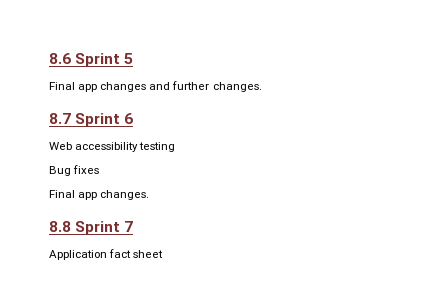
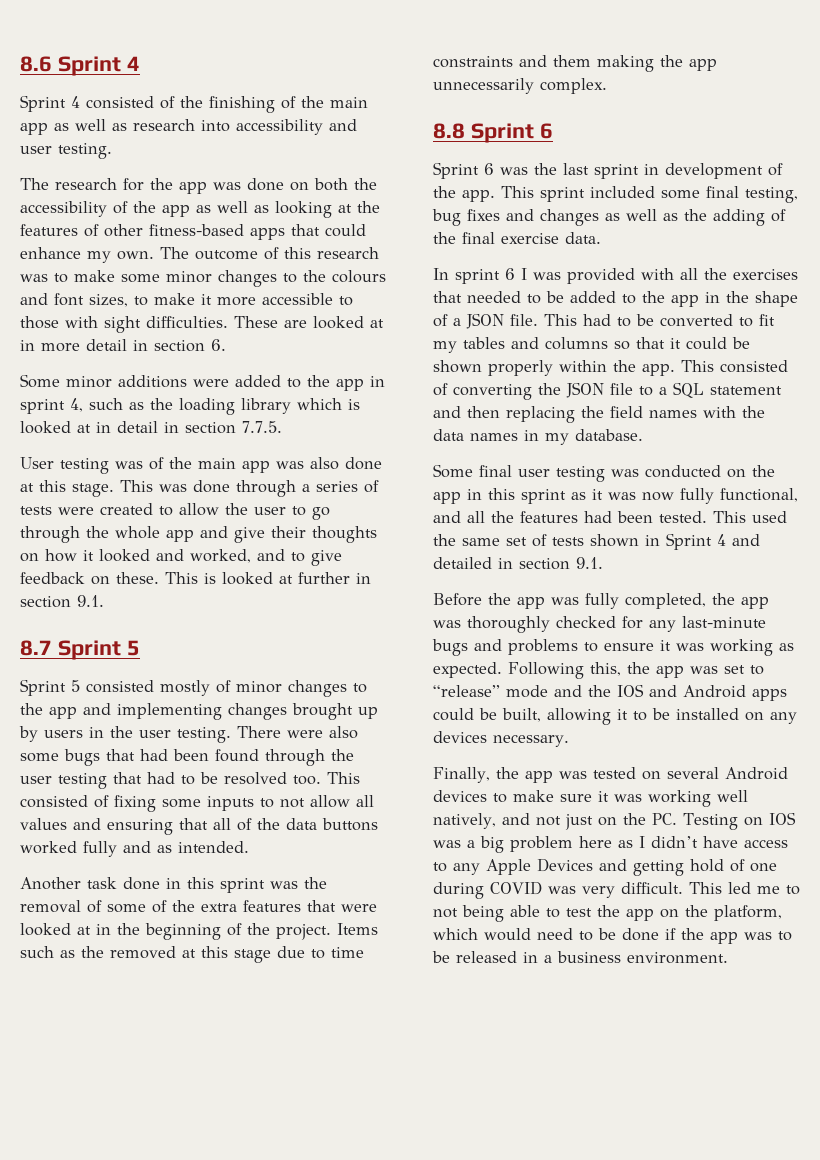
- 8.6 Sprint 5
- Final app changes and further changes.
- 8.7 Sprint 6
- Web accessibility testing
- Bug fixes
- Final app changes.
- 8.8 Sprint 7
- Application fact sheet
+ 8.6 Sprint 4
+ Sprint 4 consisted of the finishing of the main app as well as research into accessibility and user testing.
+ The research for the app was done on both the accessibility of the app as well as looking at the features of other fitness-based apps that could enhance my own. The outcome of this research was to make some minor changes to the colours and font sizes, to make it more accessible to those with sight difficulties. These are looked at in more detail in section 6.
+ Some minor additions were added to the app in sprint 4, such as the loading library which is looked at in detail in section 7.7.5.
+ User testing was of the main app was also done at this stage. This was done through a series of tests were created to allow the user to go through the whole app and give their thoughts on how it looked and worked, and to give feedback on these. This is looked at further in section 9.1.
+ 8.7 Sprint 5
+ Sprint 5 consisted mostly of minor changes to the app and implementing changes brought up by users in the user testing. There were also some bugs that had been found through the user testing that had to be resolved too. This consisted of fixing some inputs to not allow all values and ensuring that all of the data buttons worked fully and as intended.
+ Another task done in this sprint was the removal of some of the extra features that were looked at in the beginning of the project. Items such as the removed at this stage due to time constraints and them making the app unnecessarily complex.
+ 8.8 Sprint 6
+ Sprint 6 was the last sprint in development of the app. This sprint included some final testing, bug fixes and changes as well as the adding of the final exercise data.
+ In sprint 6 I was provided with all the exercises that needed to be added to the app in the shape of a JSON file. This had to be converted to fit my tables and columns so that it could be shown properly within the app. This consisted of converting the JSON file to a SQL statement and then replacing the field names with the data names in my database.
+ Some final user testing was conducted on the app in this sprint as it was now fully functional, and all the features had been tested. This used the same set of tests shown in Sprint 4 and detailed in section 9.1.
+ Before the app was fully completed, the app was thoroughly checked for any last-minute bugs and problems to ensure it was working as expected. Following this, the app was set to “release” mode and the IOS and Android apps could be built, allowing it to be installed on any devices necessary.
+ Finally, the app was tested on several Android devices to make sure it was working well natively, and not just on the PC. Testing on IOS was a big problem here as I didn’t have access to any Apple Devices and getting hold of one during COVID was very difficult. This led me to not being able to test the app on the platform, which would need to be done if the app was to be released in a business environment.

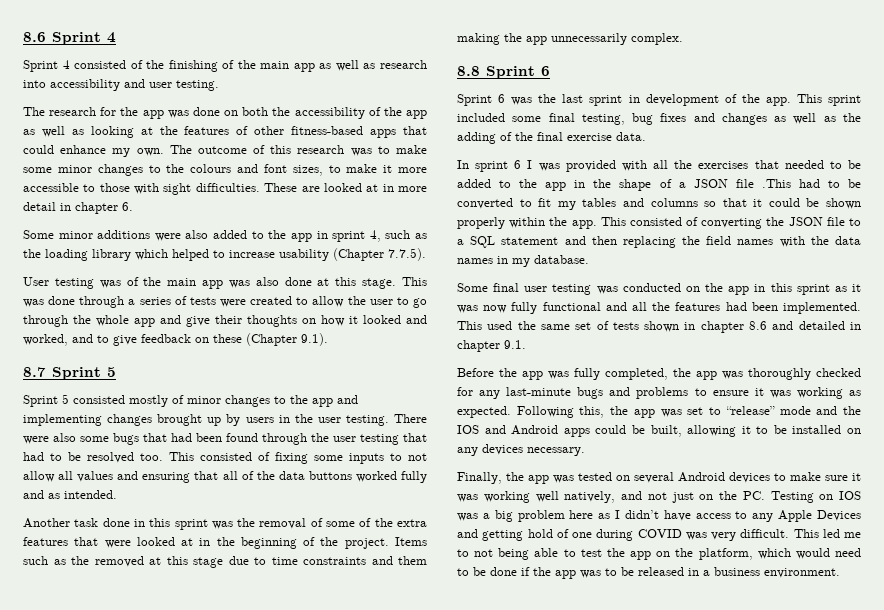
- These are looked at in more detail in section 6.
+ These are looked at in more detail in chapter 6.
- Some minor additions were added to the app in sprint 4, such as the loading library which is looked at in detail in section 7.7.5.
+ Some minor additions were also added to the app in sprint 4, such as the loading library which helped to increase usability (Chapter 7.7.5).
- This was done through a series of tests were created to allow the user to go through the whole app and give their thoughts on how it looked and worked, and to give feedback on these. This is looked at further in section 9.1.
+ This was done through a series of tests were created to allow the user to go through the whole app and give their thoughts on how it looked and worked, and to give feedback on these (Chapter 9.1).
- In sprint 6 I was provided with all the exercises that needed to be added to the app in the shape of a JSON file. This had to be converted to fit my tables and columns so that it could be shown properly within the app.
+ In sprint 6 I was provided with all the exercises that needed to be added to the app in the shape of a JSON file .This had to be converted to fit my tables and columns so that it could be shown properly within the app.
- Some final user testing was conducted on the app in this sprint as it was now fully functional, and all the features had been tested.
+ Some final user testing was conducted on the app in this sprint as it was now fully functional and all the features had been implemented.
- This used the same set of tests shown in Sprint 4 and detailed in section 9.1.
+ This used the same set of tests shown in chapter 8.6 and detailed in chapter 9.1.

